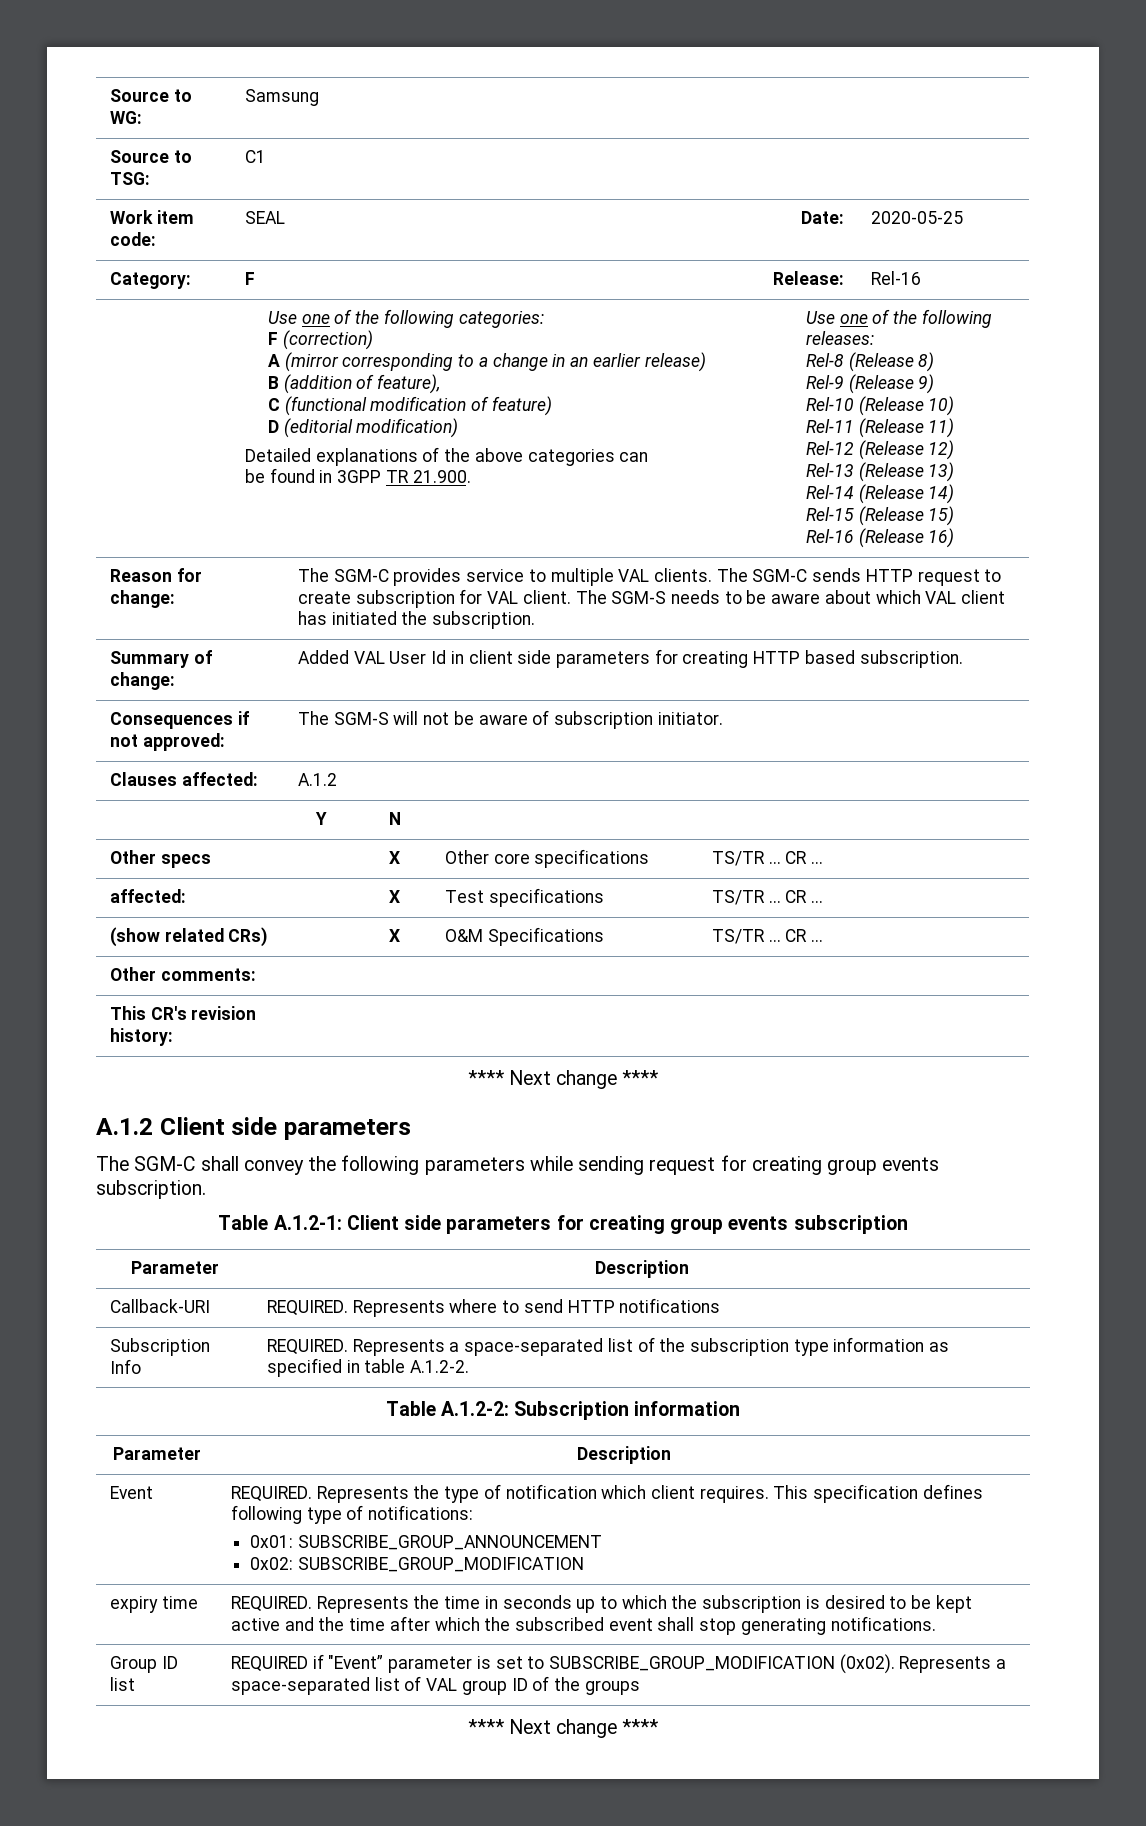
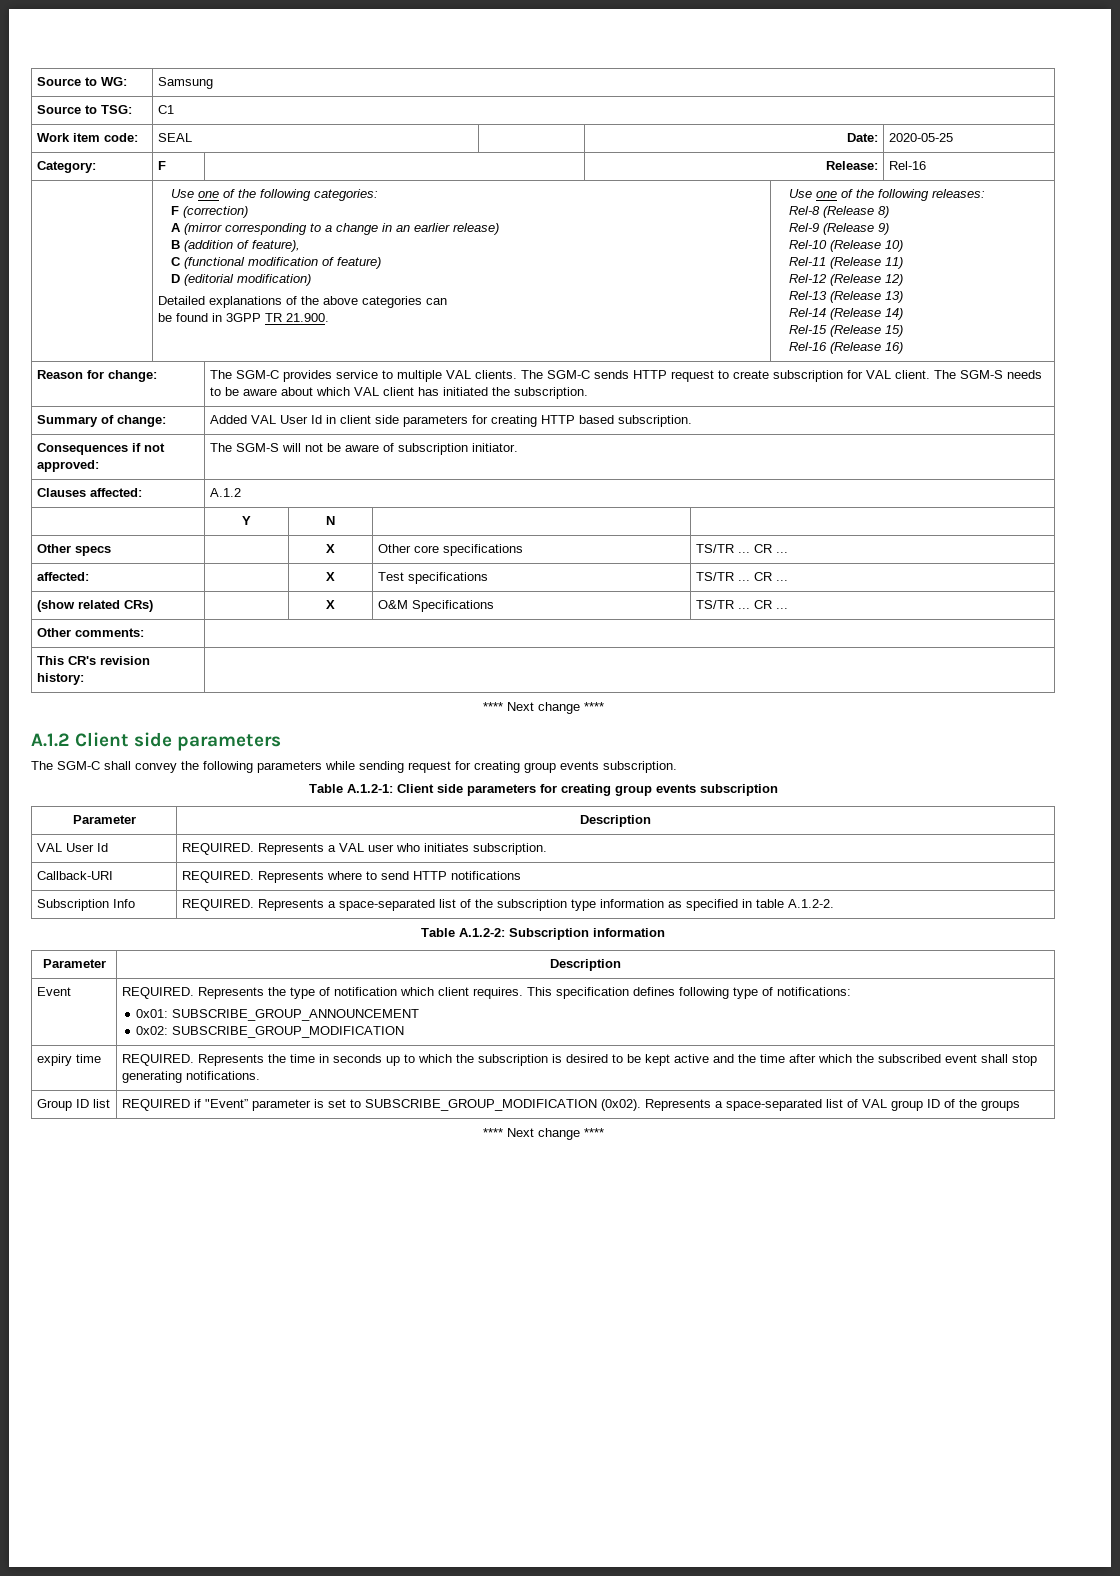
+ VAL User Id | REQUIRED. Represents a VAL user who initiates subscription.

